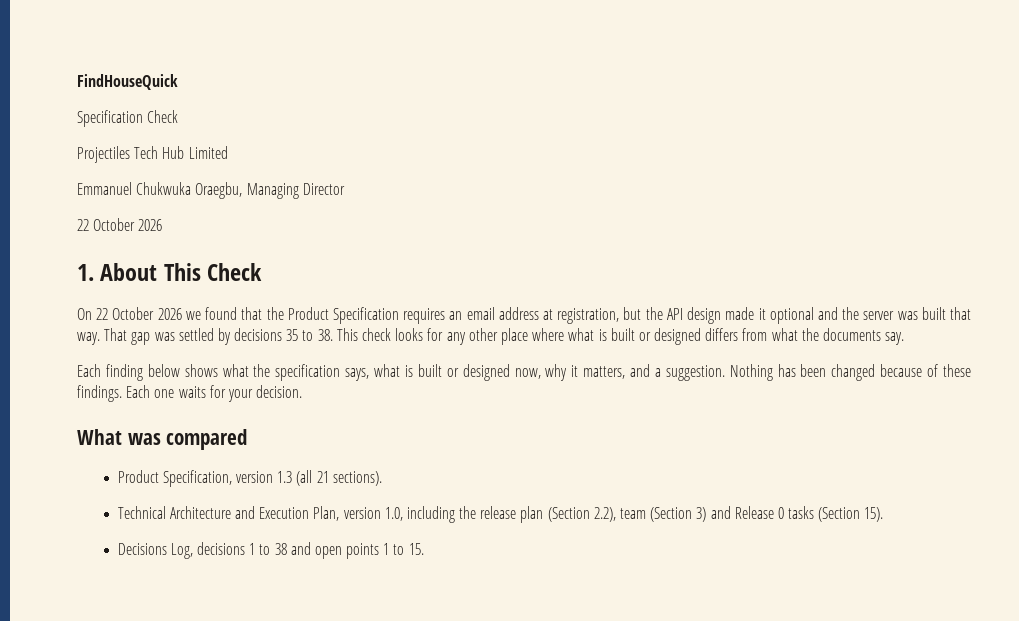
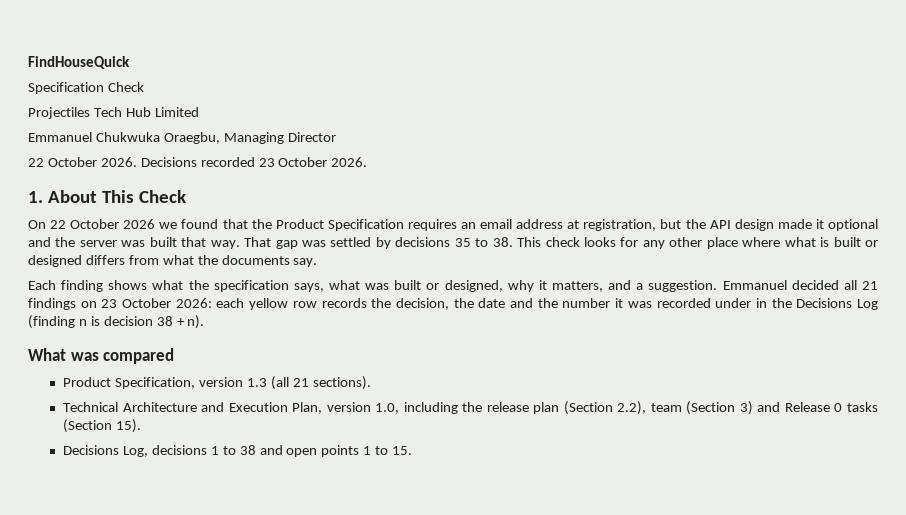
  Emmanuel Chukwuka Oraegbu, Managing Director
- 22 October 2026
+ 22 October 2026. Decisions recorded 23 October 2026.
- Each finding below shows what the specification says, what is built or designed now, why it matters, and a suggestion.
+ Each finding shows what the specification says, what was built or designed, why it matters, and a suggestion.
- Nothing has been changed because of these findings. Each one waits for your decision.
+ Emmanuel decided all 21 findings on 23 October 2026: each yellow row records the decision, the date and the number it was recorded under in the Decisions Log (finding n is decision 38 + n).

